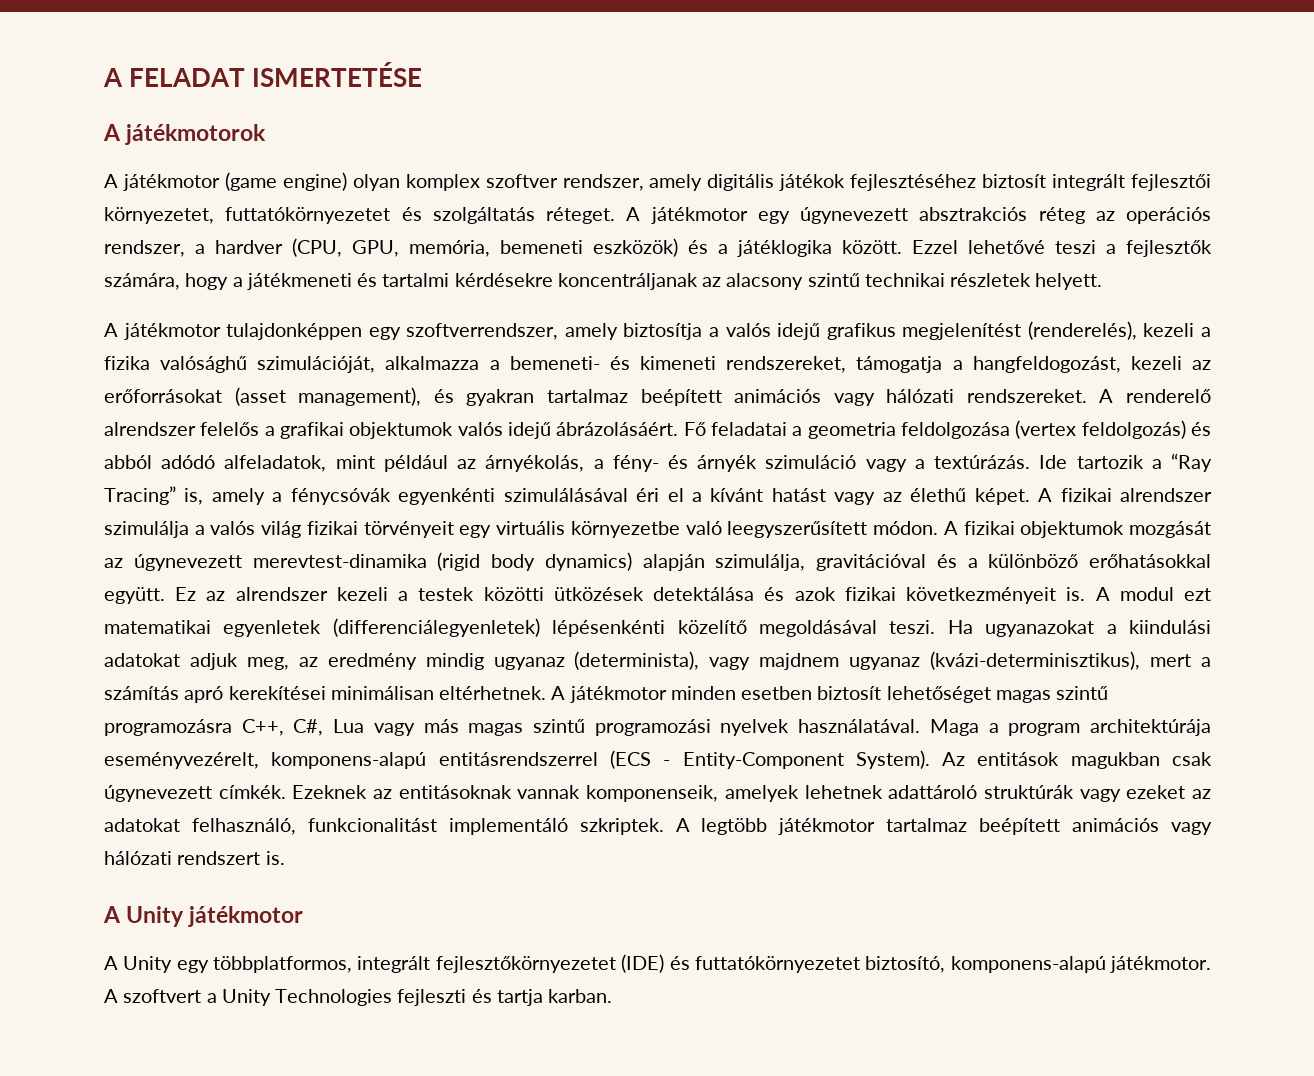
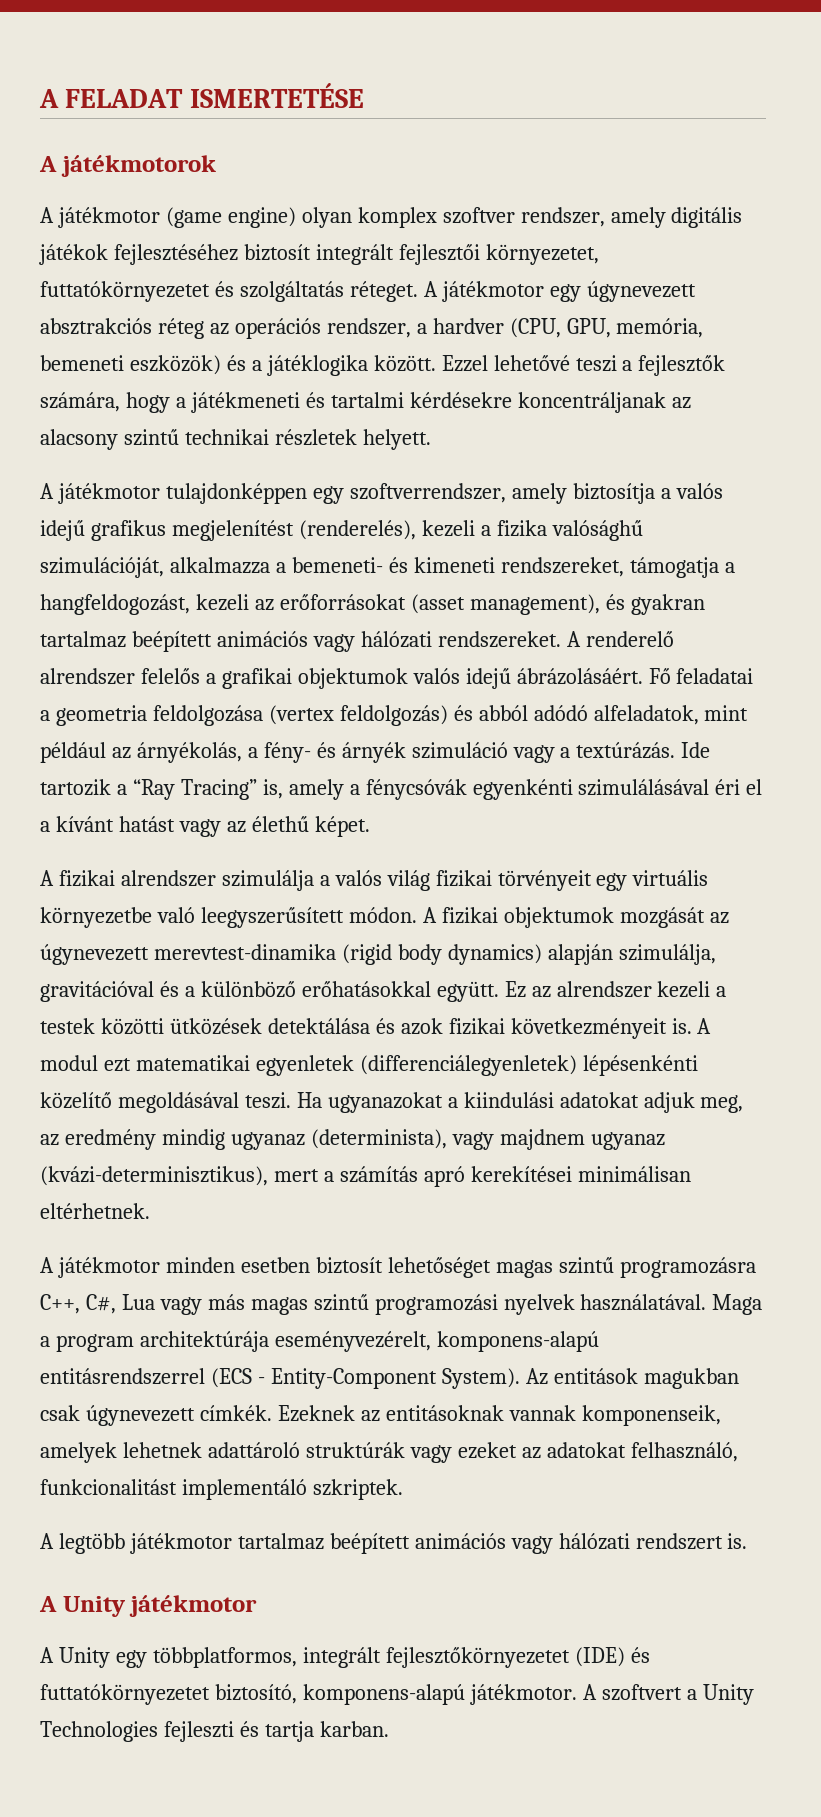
- Ide tartozik a “Ray Tracing” is, amely a fénycsóvák egyenkénti szimulálásával éri el a kívánt hatást vagy az élethű képet. A fizikai alrendszer szimulálja a valós világ fizikai törvényeit egy virtuális környezetbe való leegyszerűsített módon.
+ Ide tartozik a “Ray Tracing” is, amely a fénycsóvák egyenkénti szimulálásával éri el a kívánt hatást vagy az élethű képet.
+ A fizikai alrendszer szimulálja a valós világ fizikai törvényeit egy virtuális környezetbe való leegyszerűsített módon.
- Ha ugyanazokat a kiindulási adatokat adjuk meg, az eredmény mindig ugyanaz (determinista), vagy majdnem ugyanaz (kvázi-determinisztikus), mert a számítás apró kerekítései minimálisan eltérhetnek. A játékmotor minden esetben biztosít lehetőséget magas szintű programozásra C++, C#, Lua vagy más magas szintű programozási nyelvek használatával.
+ Ha ugyanazokat a kiindulási adatokat adjuk meg, az eredmény mindig ugyanaz (determinista), vagy majdnem ugyanaz (kvázi-determinisztikus), mert a számítás apró kerekítései minimálisan eltérhetnek.
+ A játékmotor minden esetben biztosít lehetőséget magas szintű programozásra C++, C#, Lua vagy más magas szintű programozási nyelvek használatával.
- Ezeknek az entitásoknak vannak komponenseik, amelyek lehetnek adattároló struktúrák vagy ezeket az adatokat felhasználó, funkcionalitást implementáló szkriptek. A legtöbb játékmotor tartalmaz beépített animációs vagy hálózati rendszert is.
+ Ezeknek az entitásoknak vannak komponenseik, amelyek lehetnek adattároló struktúrák vagy ezeket az adatokat felhasználó, funkcionalitást implementáló szkriptek.
+ A legtöbb játékmotor tartalmaz beépített animációs vagy hálózati rendszert is.

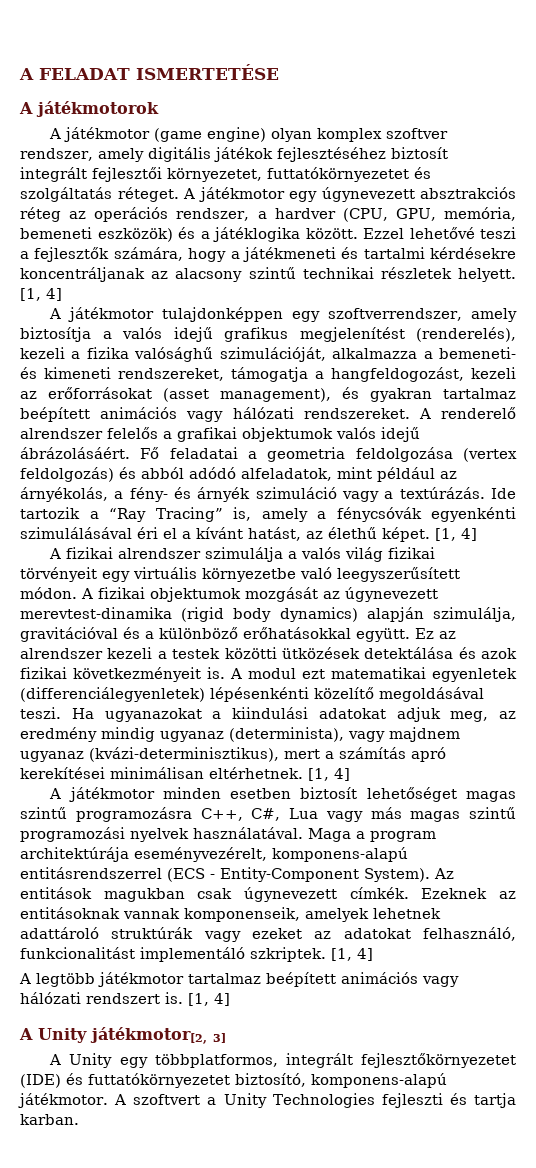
- Ezzel lehetővé teszi a fejlesztők számára, hogy a játékmeneti és tartalmi kérdésekre koncentráljanak az alacsony szintű technikai részletek helyett.
+ Ezzel lehetővé teszi a fejlesztők számára, hogy a játékmeneti és tartalmi kérdésekre koncentráljanak az alacsony szintű technikai részletek helyett. [1, 4]
- Ide tartozik a “Ray Tracing” is, amely a fénycsóvák egyenkénti szimulálásával éri el a kívánt hatást vagy az élethű képet.
+ Ide tartozik a “Ray Tracing” is, amely a fénycsóvák egyenkénti szimulálásával éri el a kívánt hatást, az élethű képet. [1, 4]
- Ha ugyanazokat a kiindulási adatokat adjuk meg, az eredmény mindig ugyanaz (determinista), vagy majdnem ugyanaz (kvázi-determinisztikus), mert a számítás apró kerekítései minimálisan eltérhetnek.
+ Ha ugyanazokat a kiindulási adatokat adjuk meg, az eredmény mindig ugyanaz (determinista), vagy majdnem ugyanaz (kvázi-determinisztikus), mert a számítás apró kerekítései minimálisan eltérhetnek. [1, 4]
- Ezeknek az entitásoknak vannak komponenseik, amelyek lehetnek adattároló struktúrák vagy ezeket az adatokat felhasználó, funkcionalitást implementáló szkriptek.
+ Ezeknek az entitásoknak vannak komponenseik, amelyek lehetnek adattároló struktúrák vagy ezeket az adatokat felhasználó, funkcionalitást implementáló szkriptek. [1, 4]
- A legtöbb játékmotor tartalmaz beépített animációs vagy hálózati rendszert is.
- A Unity játékmotor
+ A legtöbb játékmotor tartalmaz beépített animációs vagy hálózati rendszert is. [1, 4]
+ A Unity játékmotor[2, 3]

